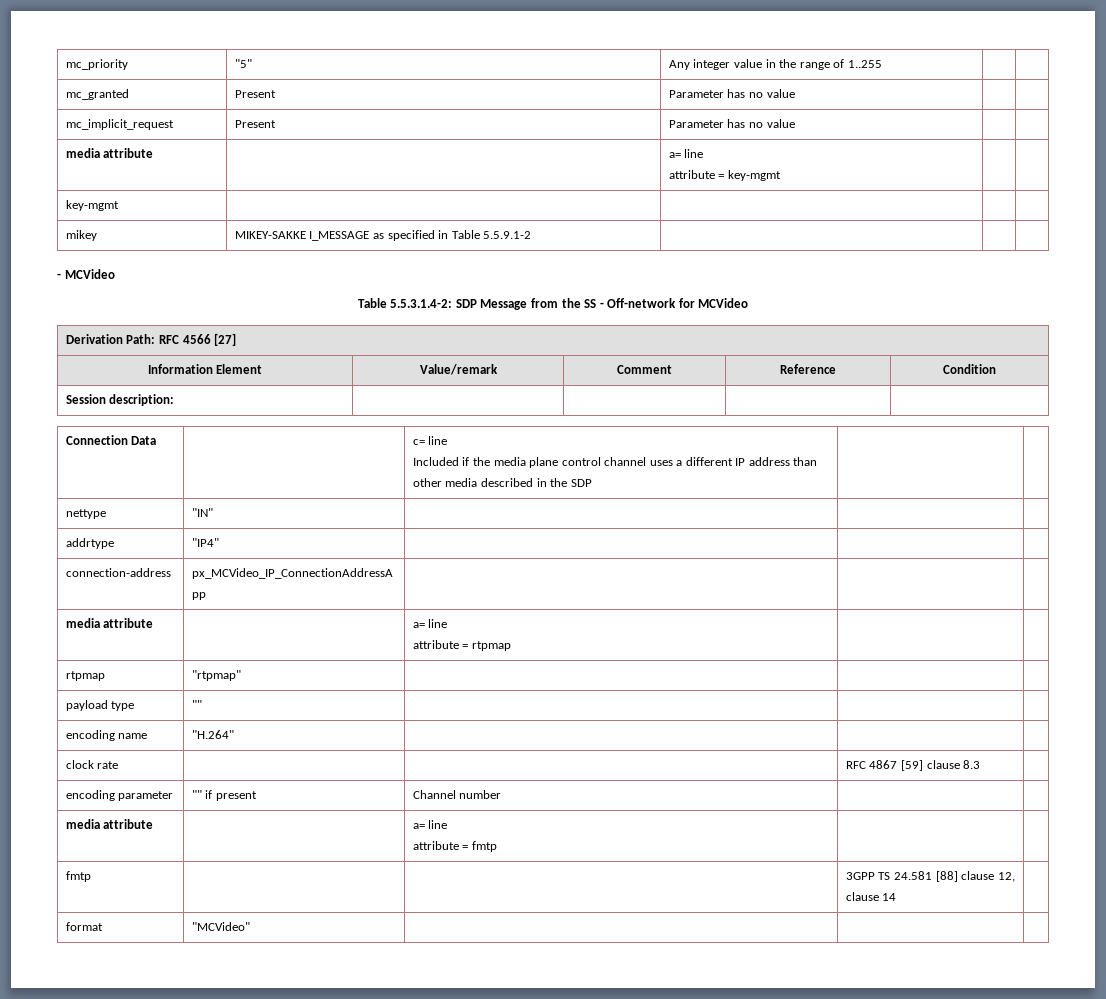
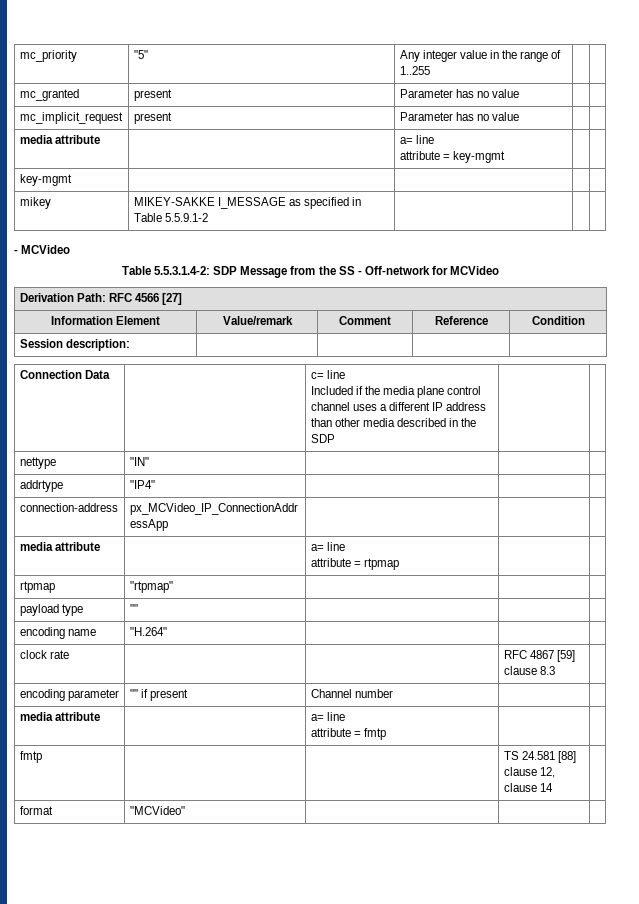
- mc_granted | Present | Parameter has no value | |
+ mc_granted | present | Parameter has no value | |
- mc_implicit_request | Present | Parameter has no value | |
+ mc_implicit_request | present | Parameter has no value | |
- fmtp | | | 3GPP TS 24.581 [88] clause 12, clause 14 |
+ fmtp | | | TS 24.581 [88] clause 12, clause 14 |

